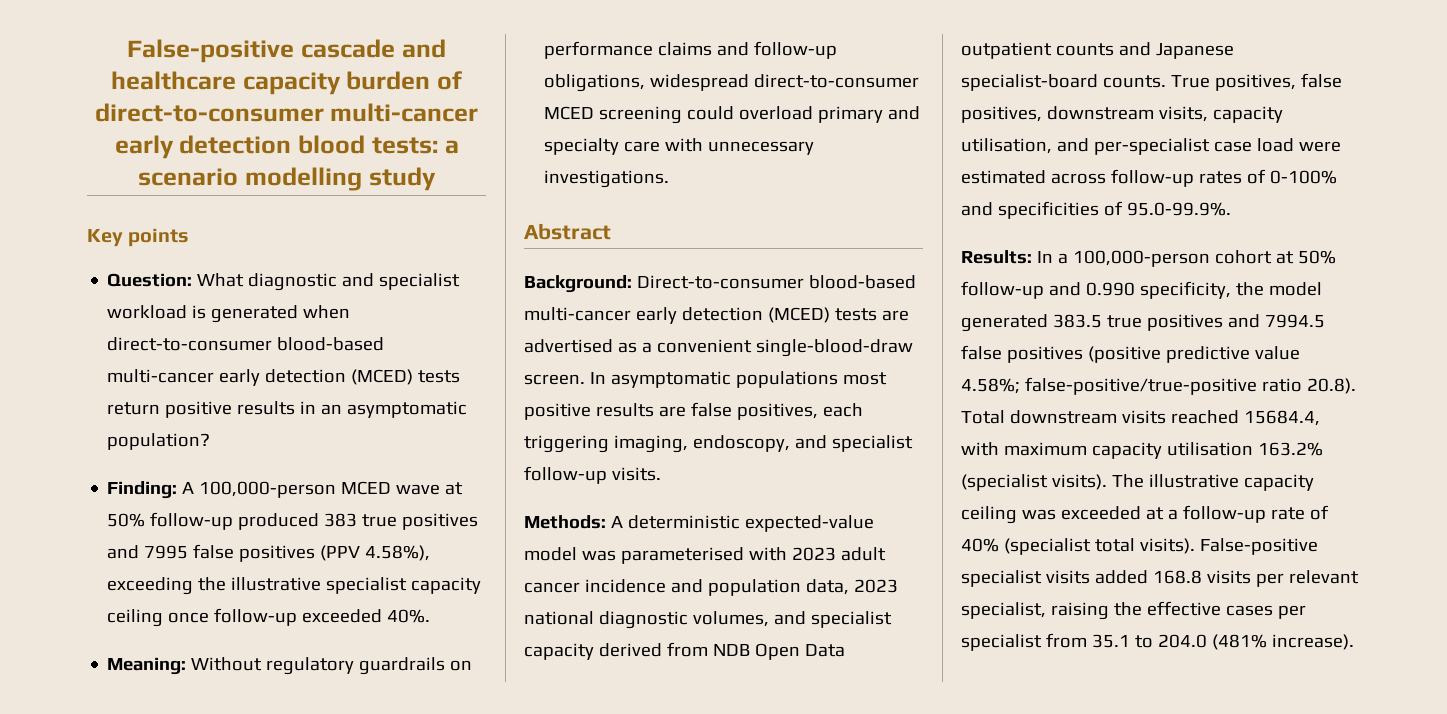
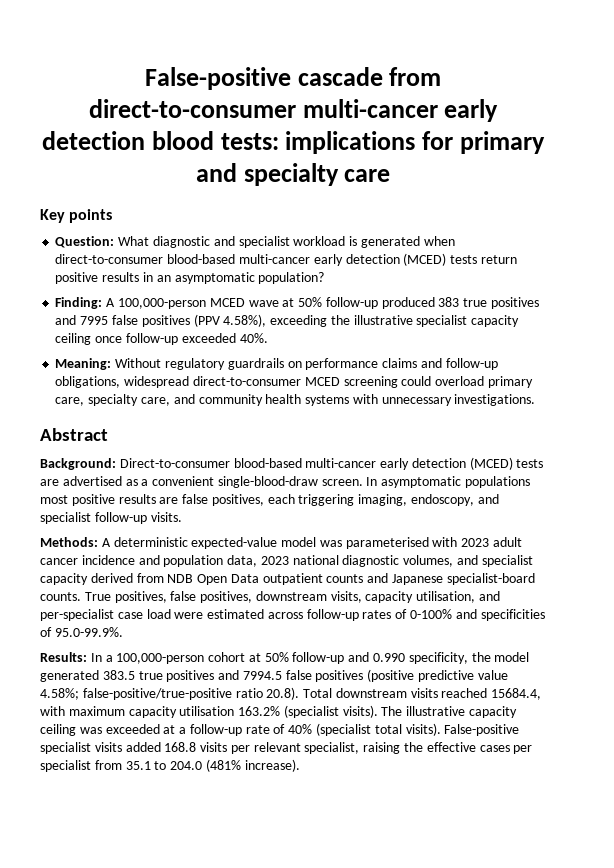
- False-positive cascade and healthcare capacity burden of direct-to-consumer multi-cancer early detection blood tests: a scenario modelling study
+ False-positive cascade from direct-to-consumer multi-cancer early detection blood tests: implications for primary and specialty care
- Meaning: Without regulatory guardrails on performance claims and follow-up obligations, widespread direct-to-consumer MCED screening could overload primary and specialty care with unnecessary investigations.
+ Meaning: Without regulatory guardrails on performance claims and follow-up obligations, widespread direct-to-consumer MCED screening could overload primary care, specialty care, and community health systems with unnecessary investigations.

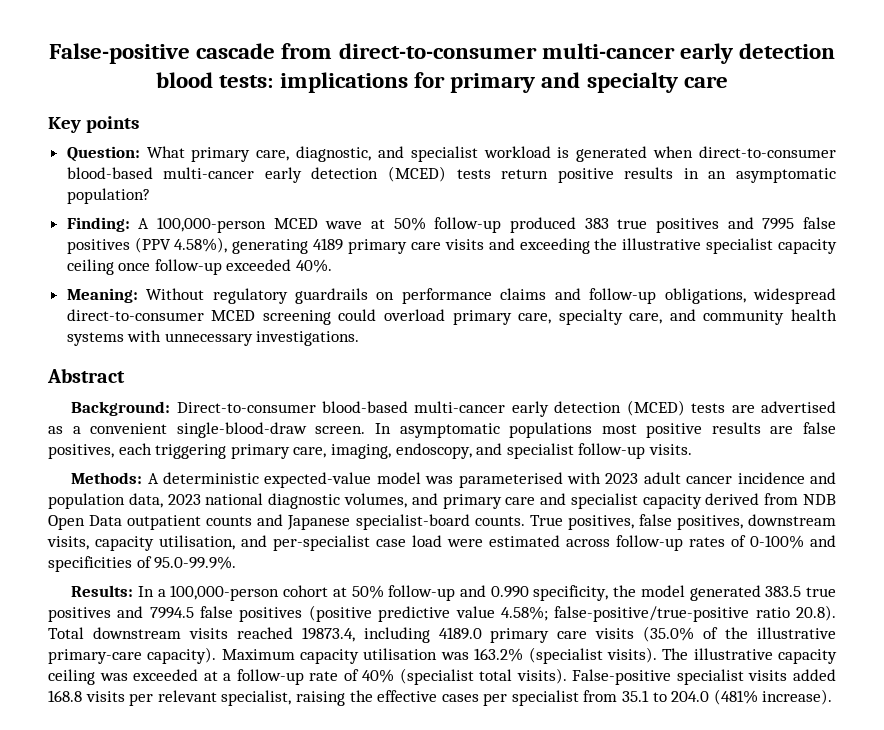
- Question: What diagnostic and specialist workload is generated when direct-to-consumer blood-based multi-cancer early detection (MCED) tests return positive results in an asymptomatic population?
+ Question: What primary care, diagnostic, and specialist workload is generated when direct-to-consumer blood-based multi-cancer early detection (MCED) tests return positive results in an asymptomatic population?
- Finding: A 100,000-person MCED wave at 50% follow-up produced 383 true positives and 7995 false positives (PPV 4.58%), exceeding the illustrative specialist capacity ceiling once follow-up exceeded 40%.
+ Finding: A 100,000-person MCED wave at 50% follow-up produced 383 true positives and 7995 false positives (PPV 4.58%), generating 4189 primary care visits and exceeding the illustrative specialist capacity ceiling once follow-up exceeded 40%.
- In asymptomatic populations most positive results are false positives, each triggering imaging, endoscopy, and specialist follow-up visits.
+ In asymptomatic populations most positive results are false positives, each triggering primary care, imaging, endoscopy, and specialist follow-up visits.
- Methods: A deterministic expected-value model was parameterised with 2023 adult cancer incidence and population data, 2023 national diagnostic volumes, and specialist capacity derived from NDB Open Data outpatient counts and Japanese specialist-board counts.
+ Methods: A deterministic expected-value model was parameterised with 2023 adult cancer incidence and population data, 2023 national diagnostic volumes, and primary care and specialist capacity derived from NDB Open Data outpatient counts and Japanese specialist-board counts.
- Results: In a 100,000-person cohort at 50% follow-up and 0.990 specificity, the model generated 383.5 true positives and 7994.5 false positives (positive predictive value 4.58%; false-positive/true-positive ratio 20.8). Total downstream visits reached 15684.4, with maximum capacity utilisation 163.2% (specialist visits).
+ Results: In a 100,000-person cohort at 50% follow-up and 0.990 specificity, the model generated 383.5 true positives and 7994.5 false positives (positive predictive value 4.58%; false-positive/true-positive ratio 20.8). Total downstream visits reached 19873.4, including 4189.0 primary care visits (35.0% of the illustrative primary-care capacity). Maximum capacity utilisation was 163.2% (specialist visits).

